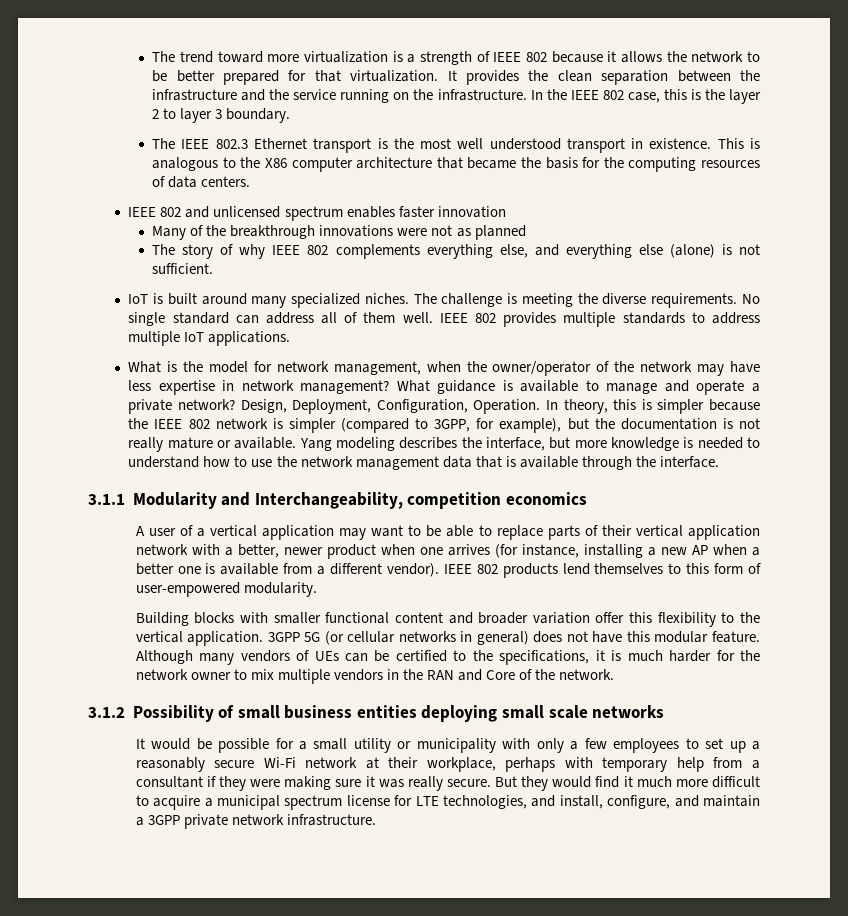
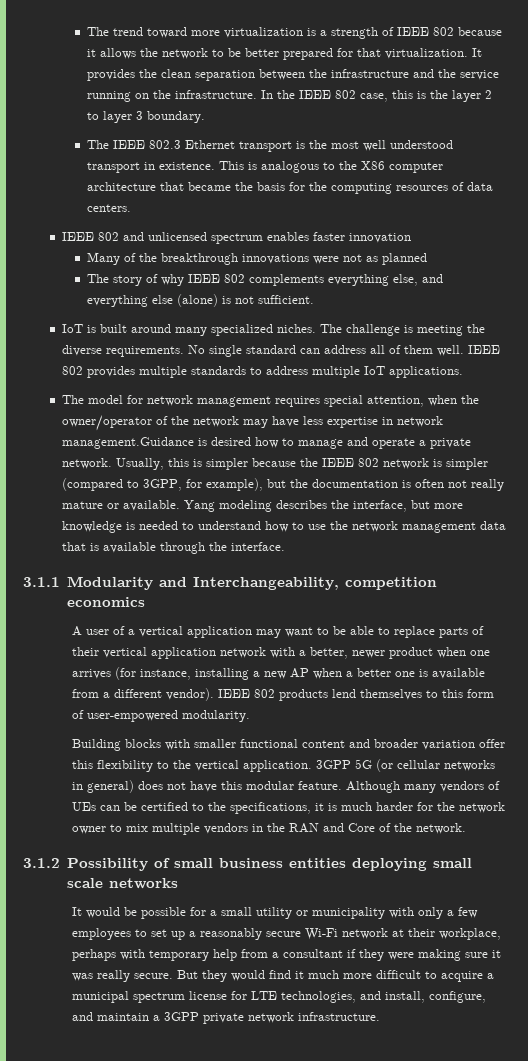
- What is the model for network management, when the owner/operator of the network may have less expertise in network management? What guidance is available to manage and operate a private network? Design, Deployment, Configuration, Operation. In theory, this is simpler because the IEEE 802 network is simpler (compared to 3GPP, for example), but the documentation is not really mature or available.
+ The model for network management requires special attention, when the owner/operator of the network may have less expertise in network management.Guidance is desired how to manage and operate a private network. Usually, this is simpler because the IEEE 802 network is simpler (compared to 3GPP, for example), but the documentation is often not really mature or available.

